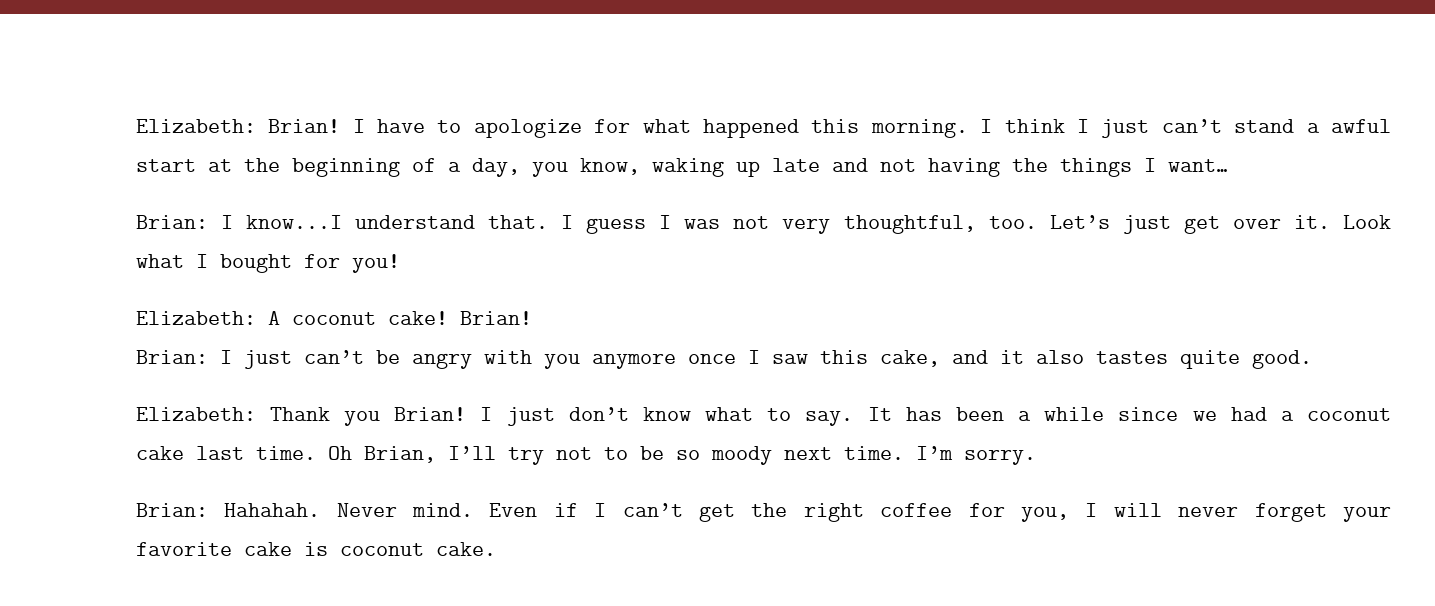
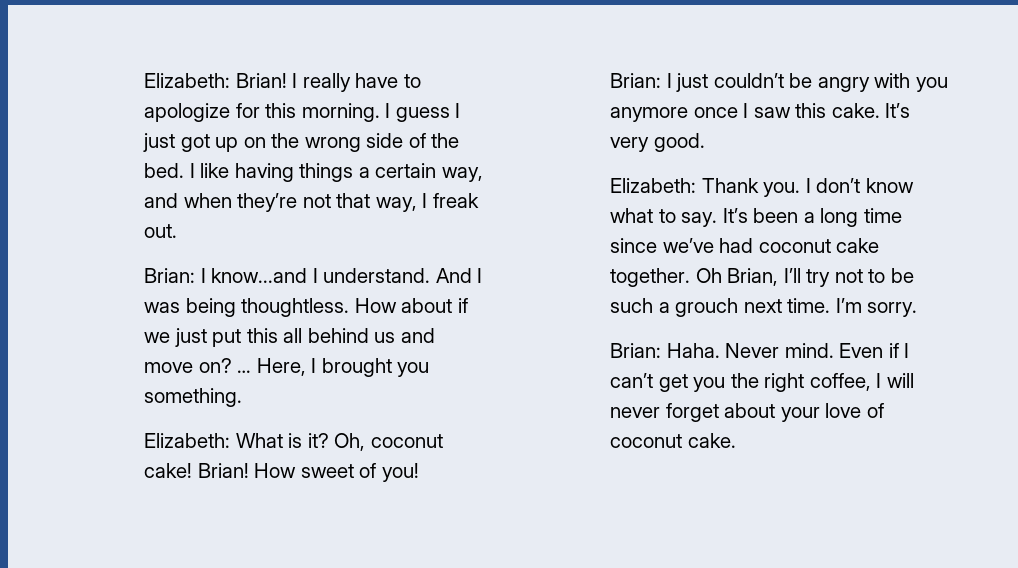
- I have to apologize for what happened this morning.
+ I really have to apologize for this morning.
- I think I just can’t stand a awful start at the beginning of a day, you know, waking up late and not having the things I want…
- Brian: I know...I understand that. I guess I was not very thoughtful, too. Let’s just get over it. Look what I bought for you!
- Elizabeth: A coconut cake!
+ I guess I just got up on the wrong side of the bed. I like having things a certain way, and when they’re not that way, I freak out.
+ Brian: I know...and I understand. And I was being thoughtless. How about if we just put this all behind us and move on? … Here, I brought you something.
+ Elizabeth: What is it? Oh, coconut cake!
+ How sweet of you!
- Brian: I just can’t be angry with you anymore once I saw this cake, and it also tastes quite good.
+ Brian: I just couldn’t be angry with you anymore once I saw this cake. It’s very good.
- Elizabeth: Thank you Brian! I just don’t know what to say.
+ Elizabeth: Thank you. I don’t know what to say.
- It has been a while since we had a coconut cake last time.
+ It’s been a long time since we’ve had coconut cake together.
- Oh Brian, I’ll try not to be so moody next time.
+ Oh Brian, I’ll try not to be such a grouch next time.
- Brian: Hahahah.
+ Brian: Haha.
- Even if I can’t get the right coffee for you, I will never forget your favorite cake is coconut cake.
+ Even if I can’t get you the right coffee, I will never forget about your love of coconut cake.

